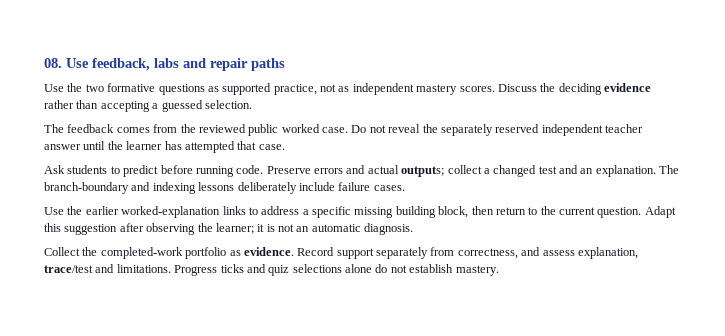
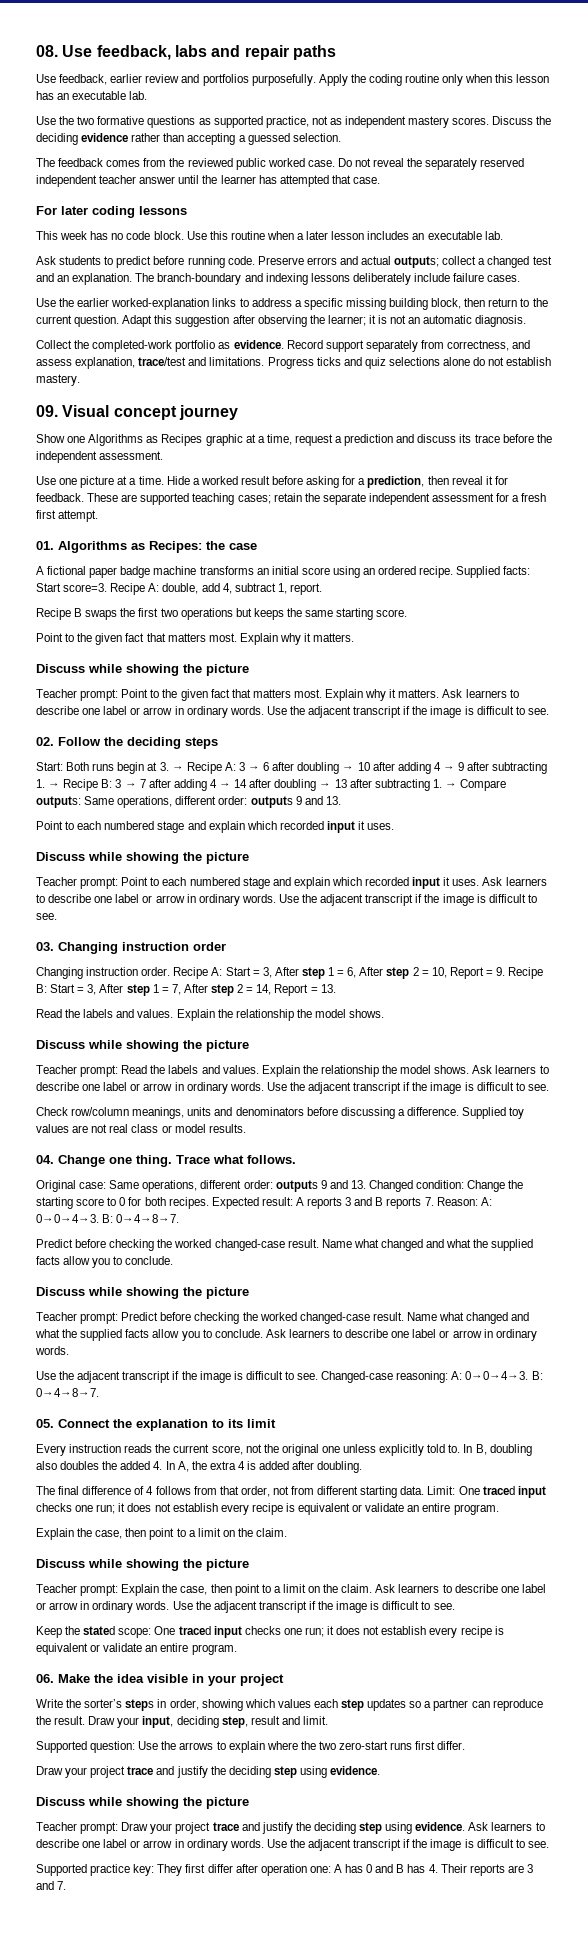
+ Use feedback, earlier review and portfolios purposefully. Apply the coding routine only when this lesson has an executable lab.
+ For later coding lessons
+ This week has no code block. Use this routine when a later lesson includes an executable lab.
+ 09. Visual concept journey
+ Show one Algorithms as Recipes graphic at a time, request a prediction and discuss its trace before the independent assessment.
+ Use one picture at a time. Hide a worked result before asking for a prediction, then reveal it for feedback. These are supported teaching cases; retain the separate independent assessment for a fresh first attempt.
+ 01. Algorithms as Recipes: the case
+ A fictional paper badge machine transforms an initial score using an ordered recipe. Supplied facts: Start score=3. Recipe A: double, add 4, subtract 1, report.
+ Recipe B swaps the first two operations but keeps the same starting score.
+ Point to the given fact that matters most. Explain why it matters.
+ Discuss while showing the picture
+ Teacher prompt: Point to the given fact that matters most. Explain why it matters. Ask learners to describe one label or arrow in ordinary words. Use the adjacent transcript if the image is difficult to see.
+ 02. Follow the deciding steps
+ Start: Both runs begin at 3. → Recipe A: 3 → 6 after doubling → 10 after adding 4 → 9 after subtracting 1. → Recipe B: 3 → 7 after adding 4 → 14 after doubling → 13 after subtracting 1. → Compare outputs: Same operations, different order: outputs 9 and 13.
+ Point to each numbered stage and explain which recorded input it uses.
+ Discuss while showing the picture
+ Teacher prompt: Point to each numbered stage and explain which recorded input it uses. Ask learners to describe one label or arrow in ordinary words. Use the adjacent transcript if the image is difficult to see.
+ 03. Changing instruction order
+ Changing instruction order. Recipe A: Start = 3, After step 1 = 6, After step 2 = 10, Report = 9. Recipe B: Start = 3, After step 1 = 7, After step 2 = 14, Report = 13.
+ Read the labels and values. Explain the relationship the model shows.
+ Discuss while showing the picture
+ Teacher prompt: Read the labels and values. Explain the relationship the model shows. Ask learners to describe one label or arrow in ordinary words. Use the adjacent transcript if the image is difficult to see.
+ Check row/column meanings, units and denominators before discussing a difference. Supplied toy values are not real class or model results.
+ 04. Change one thing. Trace what follows.
+ Original case: Same operations, different order: outputs 9 and 13. Changed condition: Change the starting score to 0 for both recipes. Expected result: A reports 3 and B reports 7. Reason: A: 0→0→4→3. B: 0→4→8→7.
+ Predict before checking the worked changed-case result. Name what changed and what the supplied facts allow you to conclude.
+ Discuss while showing the picture
+ Teacher prompt: Predict before checking the worked changed-case result. Name what changed and what the supplied facts allow you to conclude. Ask learners to describe one label or arrow in ordinary words.
+ Use the adjacent transcript if the image is difficult to see. Changed-case reasoning: A: 0→0→4→3. B: 0→4→8→7.
+ 05. Connect the explanation to its limit
+ Every instruction reads the current score, not the original one unless explicitly told to. In B, doubling also doubles the added 4. In A, the extra 4 is added after doubling.
+ The final difference of 4 follows from that order, not from different starting data. Limit: One traced input checks one run; it does not establish every recipe is equivalent or validate an entire program.
+ Explain the case, then point to a limit on the claim.
+ Discuss while showing the picture
+ Teacher prompt: Explain the case, then point to a limit on the claim. Ask learners to describe one label or arrow in ordinary words. Use the adjacent transcript if the image is difficult to see.
+ Keep the stated scope: One traced input checks one run; it does not establish every recipe is equivalent or validate an entire program.
+ 06. Make the idea visible in your project
+ Write the sorter’s steps in order, showing which values each step updates so a partner can reproduce the result. Draw your input, deciding step, result and limit.
+ Supported question: Use the arrows to explain where the two zero-start runs first differ.
+ Draw your project trace and justify the deciding step using evidence.
+ Discuss while showing the picture
+ Teacher prompt: Draw your project trace and justify the deciding step using evidence. Ask learners to describe one label or arrow in ordinary words. Use the adjacent transcript if the image is difficult to see.
+ Supported practice key: They first differ after operation one: A has 0 and B has 4. Their reports are 3 and 7.

